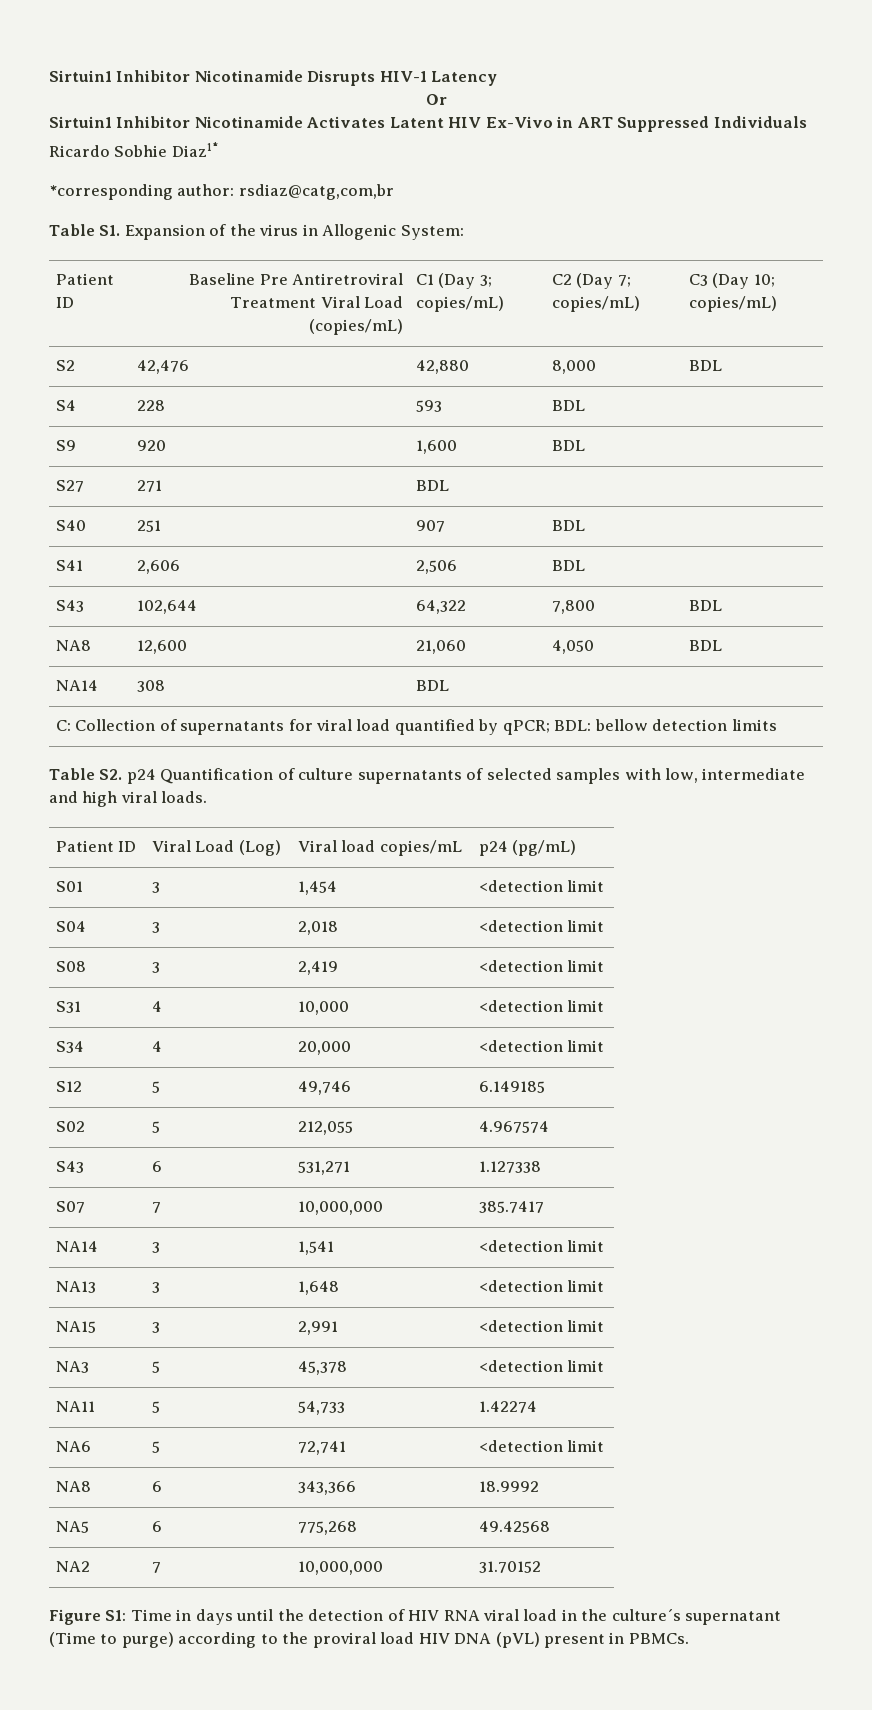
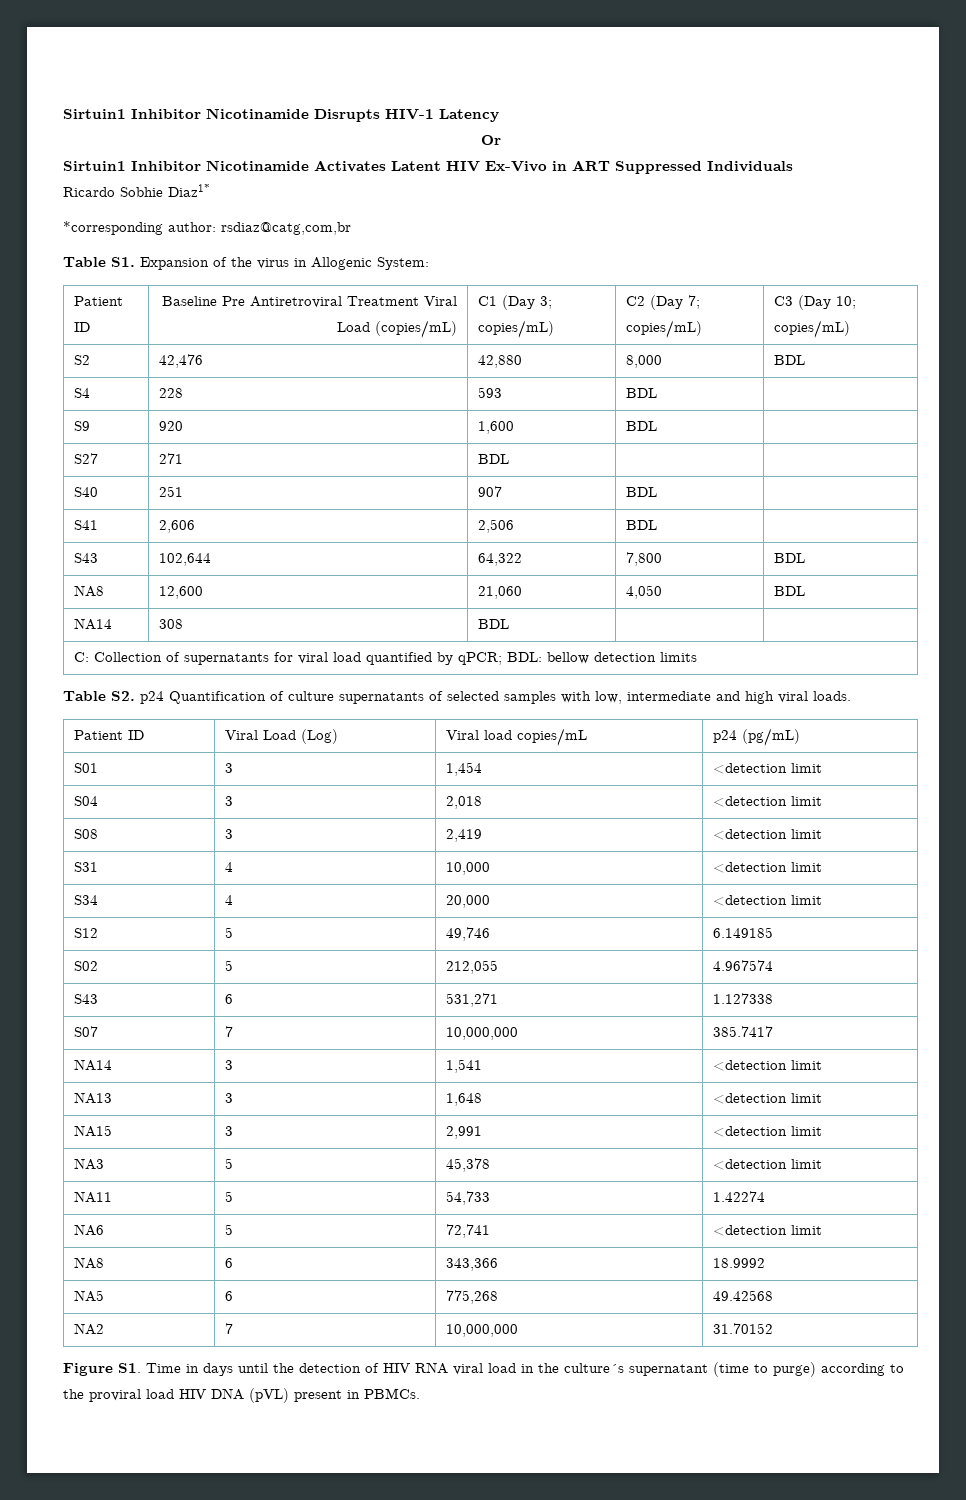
- Figure S1: Time in days until the detection of HIV RNA viral load in the culture´s supernatant (Time to purge) according to the proviral load HIV DNA (pVL) present in PBMCs.
+ Figure S1. Time in days until the detection of HIV RNA viral load in the culture´s supernatant (time to purge) according to the proviral load HIV DNA (pVL) present in PBMCs.

